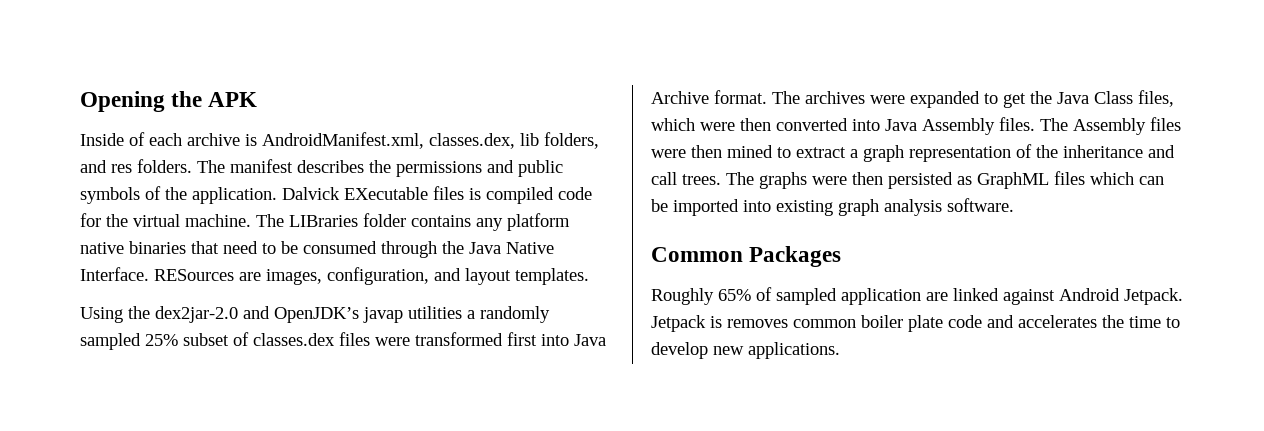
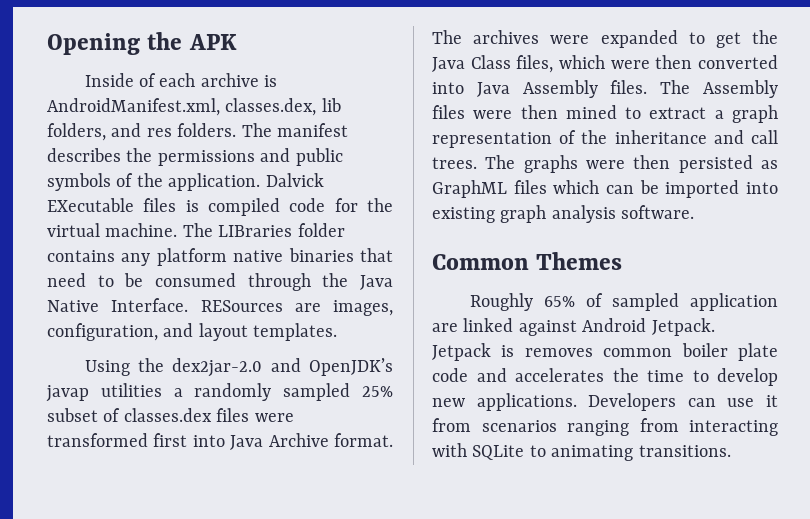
- Common Packages
+ Common Themes
+ Developers can use it from scenarios ranging from interacting with SQLite to animating transitions.

